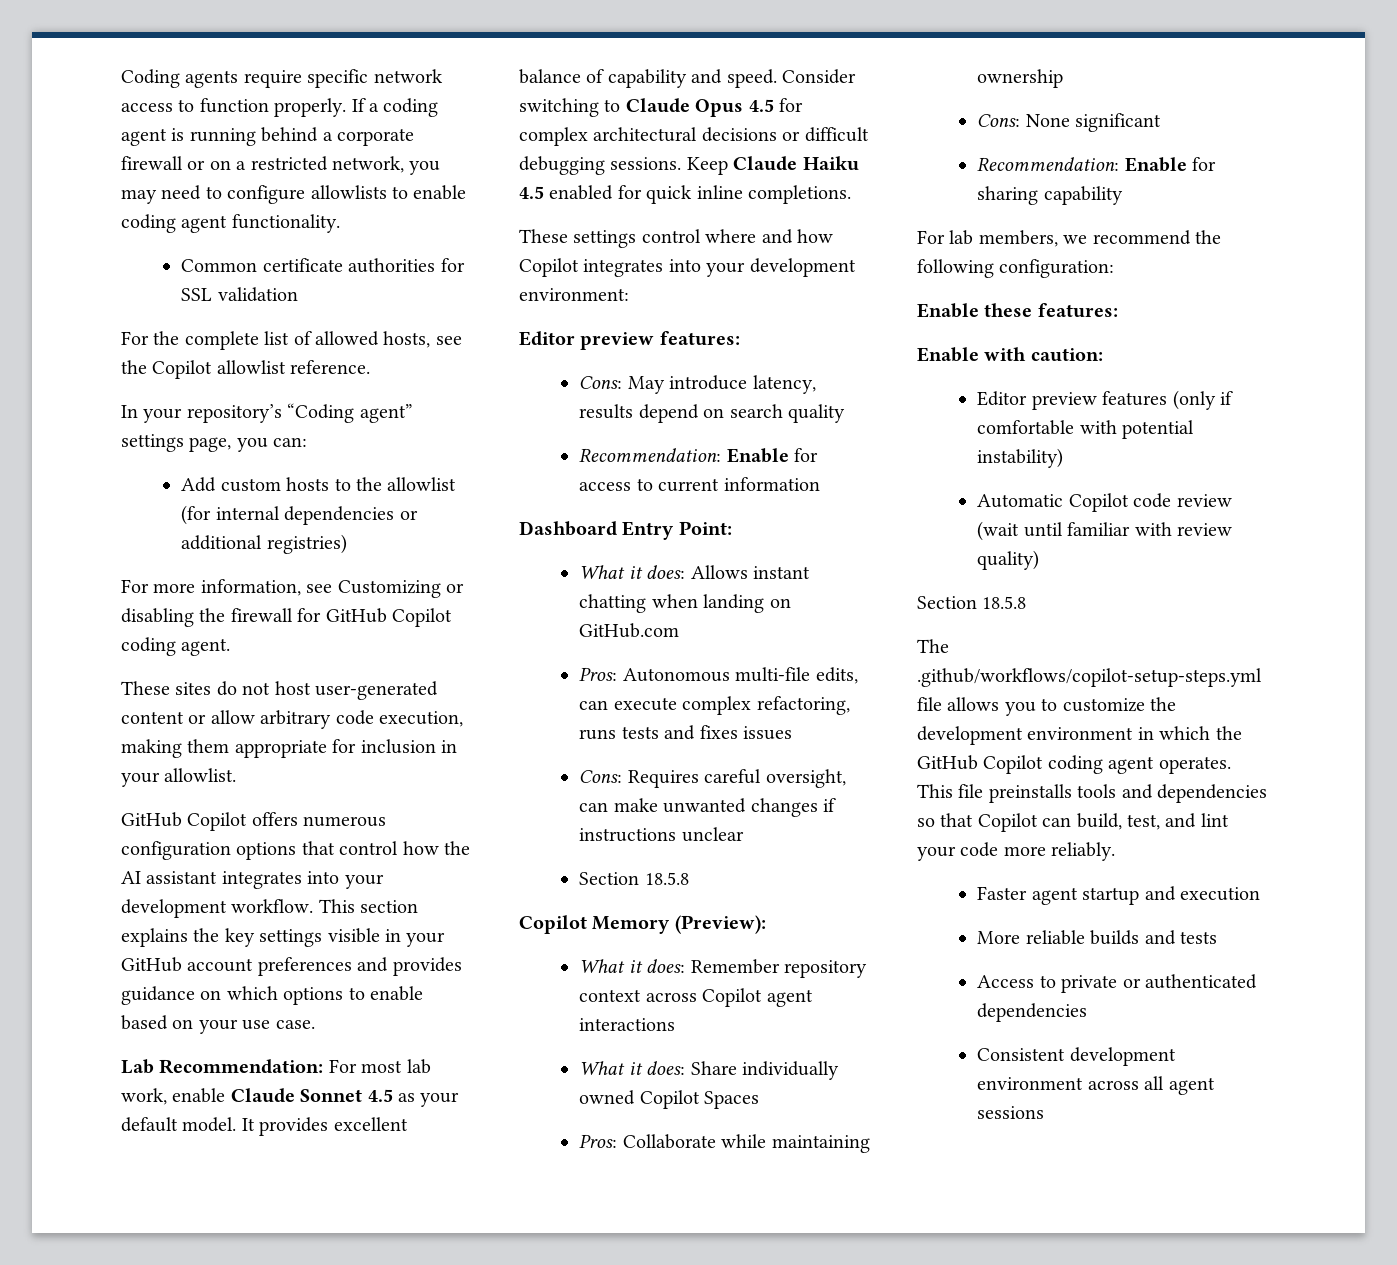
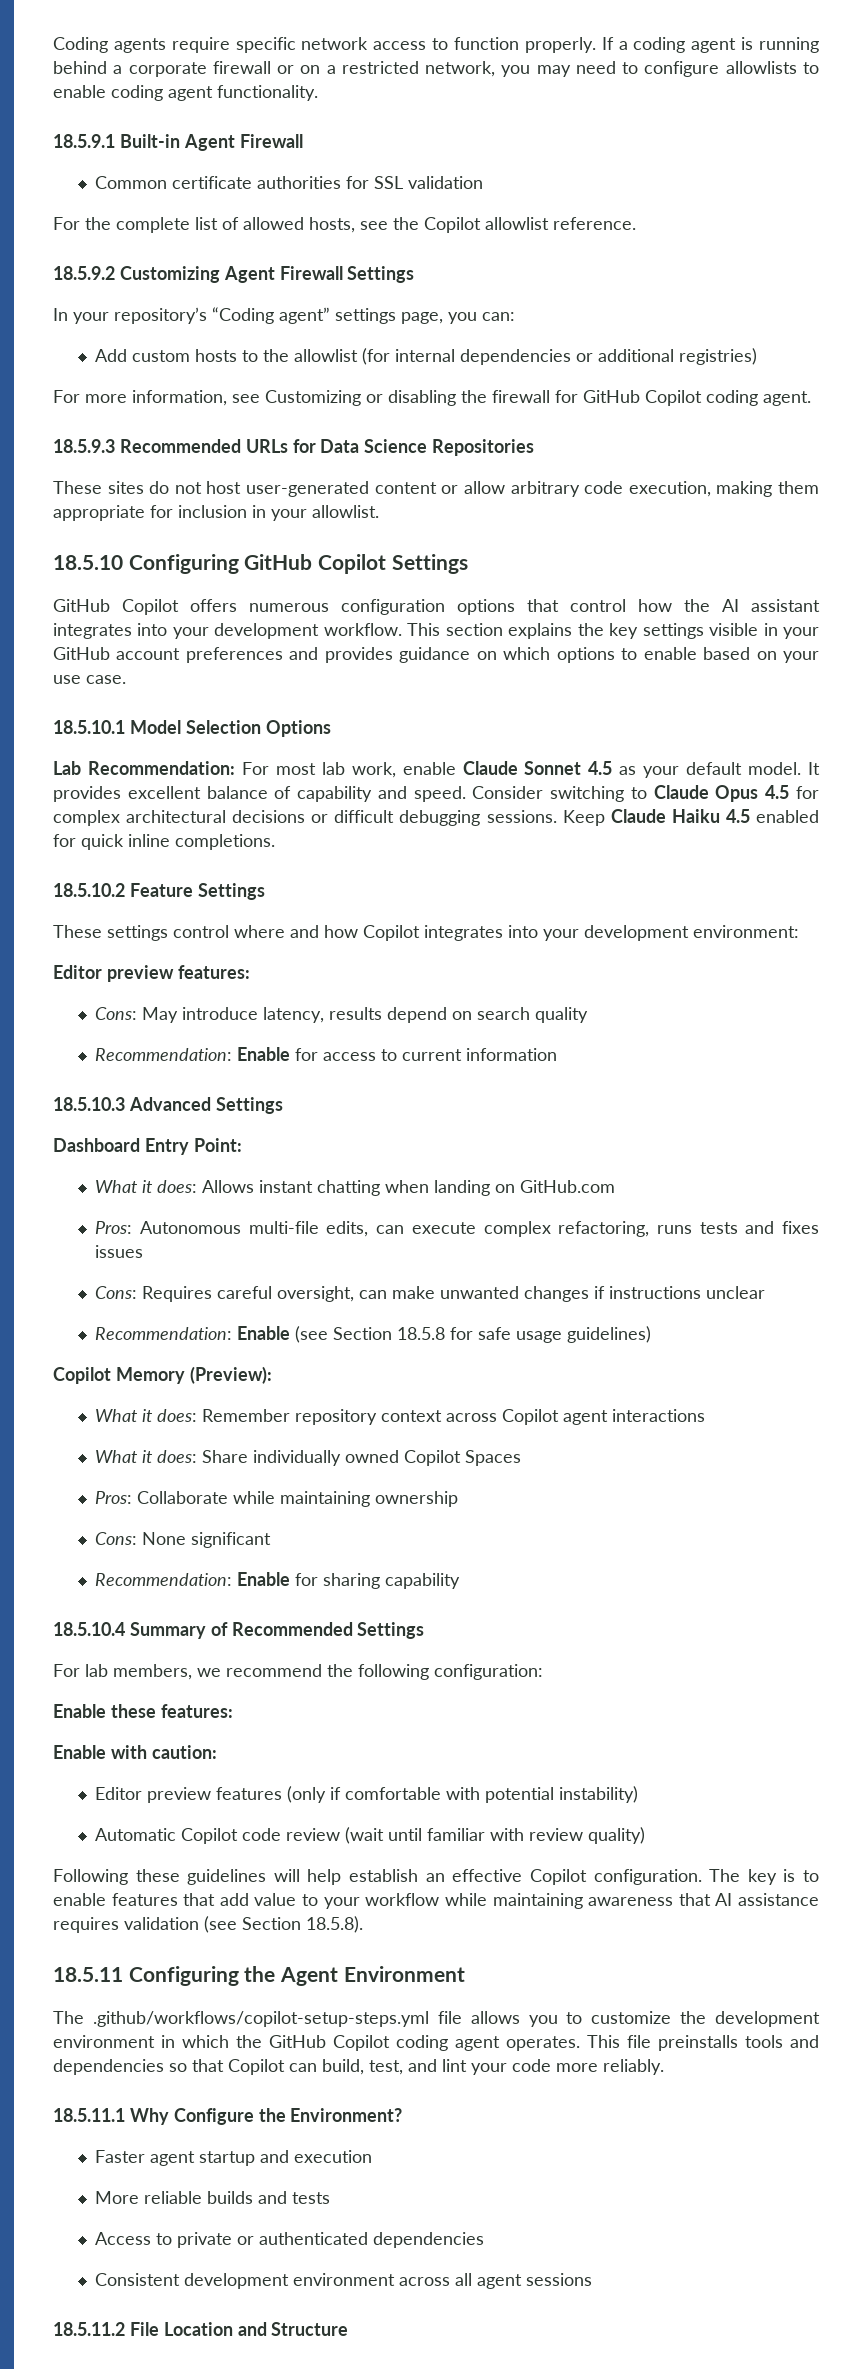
+ 18.5.9.1 Built-in Agent Firewall
+ 18.5.9.2 Customizing Agent Firewall Settings
+ 18.5.9.3 Recommended URLs for Data Science Repositories
+ 18.5.10 Configuring GitHub Copilot Settings
+ 18.5.10.1 Model Selection Options
+ 18.5.10.2 Feature Settings
+ 18.5.10.3 Advanced Settings
  Cons: Requires careful oversight, can make unwanted changes if instructions unclear
- Section 18.5.8
+ Recommendation: Enable (see Section 18.5.8 for safe usage guidelines)
+ 18.5.10.4 Summary of Recommended Settings
  Automatic Copilot code review (wait until familiar with review quality)
- Section 18.5.8
+ Following these guidelines will help establish an effective Copilot configuration. The key is to enable features that add value to your workflow while maintaining awareness that AI assistance requires validation (see Section 18.5.8).
+ 18.5.11 Configuring the Agent Environment
+ 18.5.11.1 Why Configure the Environment?
+ 18.5.11.2 File Location and Structure

